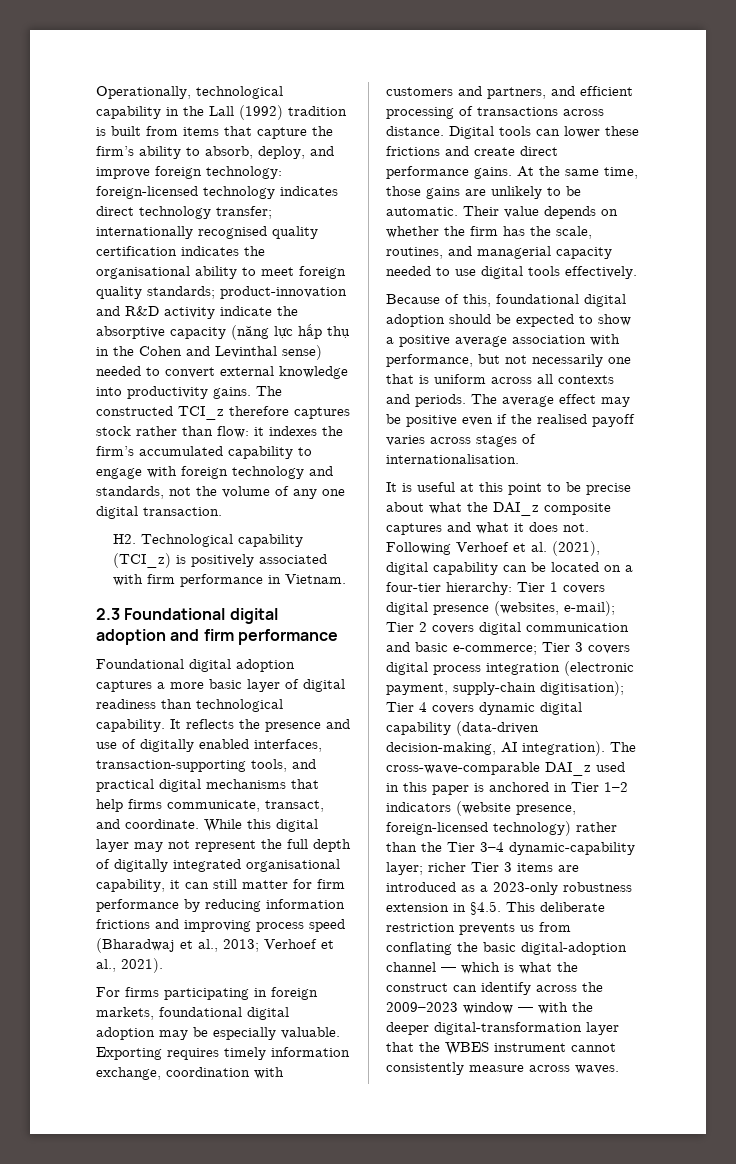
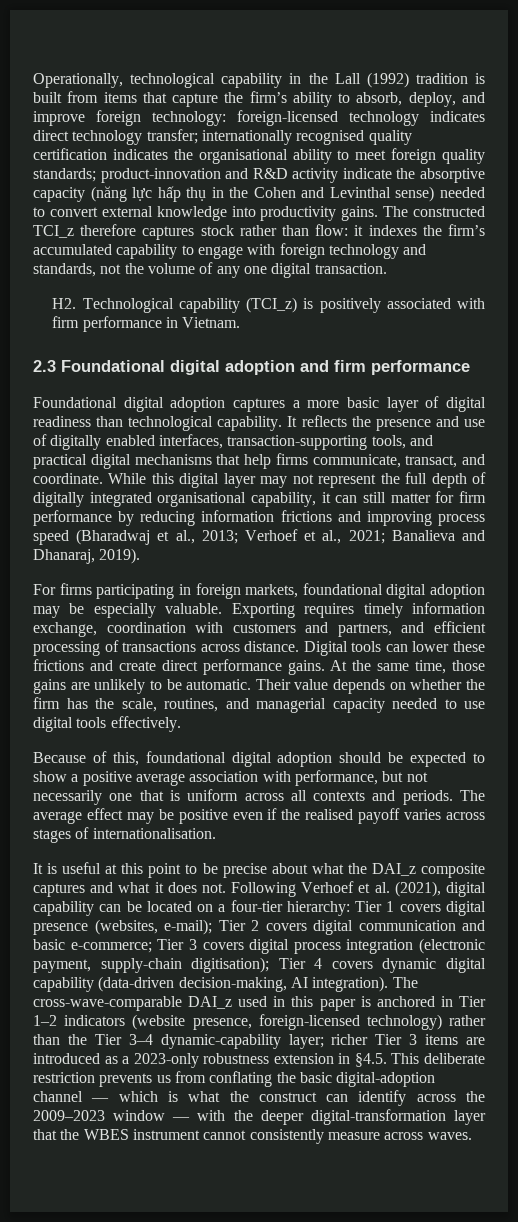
- While this digital layer may not represent the full depth of digitally integrated organisational capability, it can still matter for firm performance by reducing information frictions and improving process speed (Bharadwaj et al., 2013; Verhoef et al., 2021).
+ While this digital layer may not represent the full depth of digitally integrated organisational capability, it can still matter for firm performance by reducing information frictions and improving process speed (Bharadwaj et al., 2013; Verhoef et al., 2021; Banalieva and Dhanaraj, 2019).

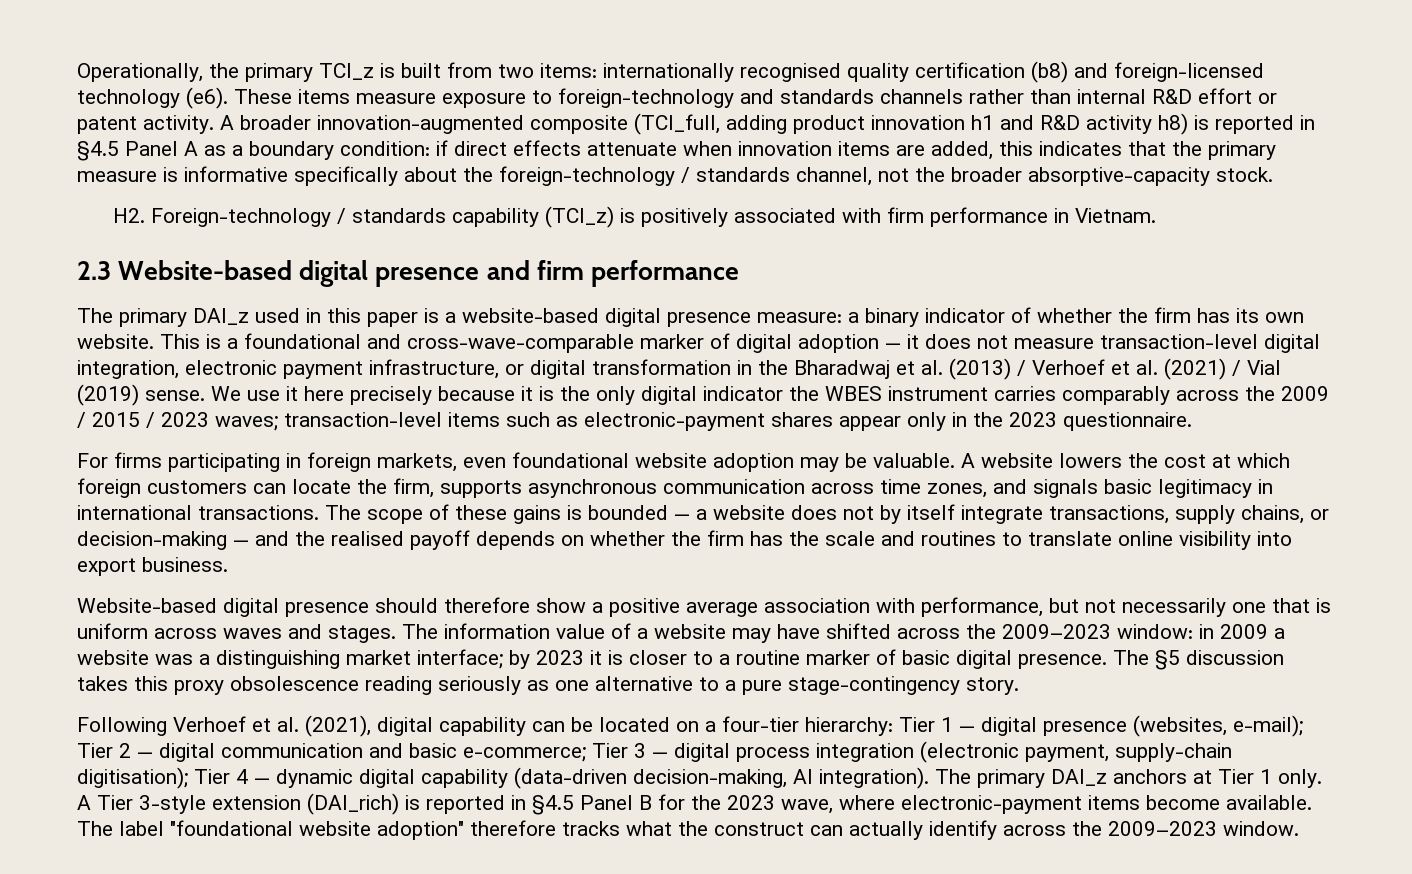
- Operationally, technological capability in the Lall (1992) tradition is built from items that capture the firm’s ability to absorb, deploy, and improve foreign technology: foreign-licensed technology indicates direct technology transfer; internationally recognised quality certification indicates the organisational ability to meet foreign quality standards; product-innovation and R&D activity indicate the absorptive capacity (năng lực hấp thụ in the Cohen and Levinthal sense) needed to convert external knowledge into productivity gains. The constructed TCI_z therefore captures stock rather than flow: it indexes the firm’s accumulated capability to engage with foreign technology and standards, not the volume of any one digital transaction.
- H2. Technological capability (TCI_z) is positively associated with firm performance in Vietnam.
+ Operationally, the primary TCI_z is built from two items: internationally recognised quality certification (b8) and foreign-licensed technology (e6). These items measure exposure to foreign-technology and standards channels rather than internal R&D effort or patent activity. A broader innovation-augmented composite (TCI_full, adding product innovation h1 and R&D activity h8) is reported in §4.5 Panel A as a boundary condition: if direct effects attenuate when innovation items are added, this indicates that the primary measure is informative specifically about the foreign-technology / standards channel, not the broader absorptive-capacity stock.
+ H2. Foreign-technology / standards capability (TCI_z) is positively associated with firm performance in Vietnam.
- 2.3 Foundational digital adoption and firm performance
+ 2.3 Website-based digital presence and firm performance
- Foundational digital adoption captures a more basic layer of digital readiness than technological capability. It reflects the presence and use of digitally enabled interfaces, transaction-supporting tools, and practical digital mechanisms that help firms communicate, transact, and coordinate. While this digital layer may not represent the full depth of digitally integrated organisational capability, it can still matter for firm performance by reducing information frictions and improving process speed (Bharadwaj et al., 2013; Verhoef et al., 2021; Banalieva and Dhanaraj, 2019).
+ The primary DAI_z used in this paper is a website-based digital presence measure: a binary indicator of whether the firm has its own website. This is a foundational and cross-wave-comparable marker of digital adoption — it does not measure transaction-level digital integration, electronic payment infrastructure, or digital transformation in the Bharadwaj et al. (2013) / Verhoef et al. (2021) / Vial (2019) sense. We use it here precisely because it is the only digital indicator the WBES instrument carries comparably across the 2009 / 2015 / 2023 waves; transaction-level items such as electronic-payment shares appear only in the 2023 questionnaire.
- For firms participating in foreign markets, foundational digital adoption may be especially valuable. Exporting requires timely information exchange, coordination with customers and partners, and efficient processing of transactions across distance. Digital tools can lower these frictions and create direct performance gains. At the same time, those gains are unlikely to be automatic. Their value depends on whether the firm has the scale, routines, and managerial capacity needed to use digital tools effectively.
- Because of this, foundational digital adoption should be expected to show a positive average association with performance, but not necessarily one that is uniform across all contexts and periods. The average effect may be positive even if the realised payoff varies across stages of internationalisation.
- It is useful at this point to be precise about what the DAI_z composite captures and what it does not. Following Verhoef et al. (2021), digital capability can be located on a four-tier hierarchy:
+ For firms participating in foreign markets, even foundational website adoption may be valuable. A website lowers the cost at which foreign customers can locate the firm, supports asynchronous communication across time zones, and signals basic legitimacy in international transactions. The scope of these gains is bounded — a website does not by itself integrate transactions, supply chains, or decision-making — and the realised payoff depends on whether the firm has the scale and routines to translate online visibility into export business.
+ Website-based digital presence should therefore show a positive average association with performance, but not necessarily one that is uniform across waves and stages. The information value of a website may have shifted across the 2009–2023 window: in 2009 a website was a distinguishing market interface; by 2023 it is closer to a routine marker of basic digital presence. The §5 discussion takes this proxy obsolescence reading seriously as one alternative to a pure stage-contingency story.
+ Following Verhoef et al. (2021), digital capability can be located on a four-tier hierarchy:
- Tier 1 covers digital presence (websites, e-mail);
+ Tier 1 — digital presence (websites, e-mail);
- Tier 2 covers digital communication and basic e-commerce;
+ Tier 2 — digital communication and basic e-commerce;
- Tier 3 covers digital process integration (electronic payment, supply-chain digitisation);
+ Tier 3 — digital process integration (electronic payment, supply-chain digitisation);
- Tier 4 covers dynamic digital capability (data-driven decision-making, AI integration).
+ Tier 4 — dynamic digital capability (data-driven decision-making, AI integration).
- The cross-wave-comparable DAI_z used in this paper is anchored in Tier 1–2 indicators (website presence, foreign-licensed technology) rather than the Tier 3–4 dynamic-capability layer; richer Tier 3 items are introduced as a 2023-only robustness extension in §4.5. This deliberate restriction prevents us from conflating the basic digital-adoption channel — which is what the construct can identify across the 2009–2023 window — with the deeper digital-transformation layer that the WBES instrument cannot consistently measure across waves.
+ The primary DAI_z anchors at Tier 1 only. A Tier 3-style extension (DAI_rich) is reported in §4.5 Panel B for the 2023 wave, where electronic-payment items become available. The label "foundational website adoption" therefore tracks what the construct can actually identify across the 2009–2023 window.

